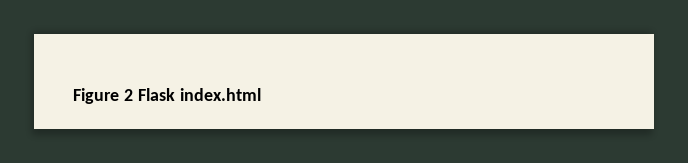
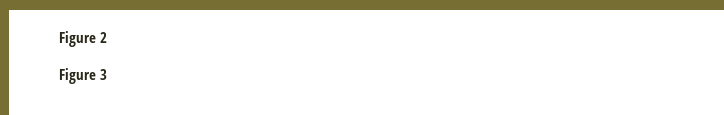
- Figure 2 Flask index.html
+ Figure 2
+ Figure 3

